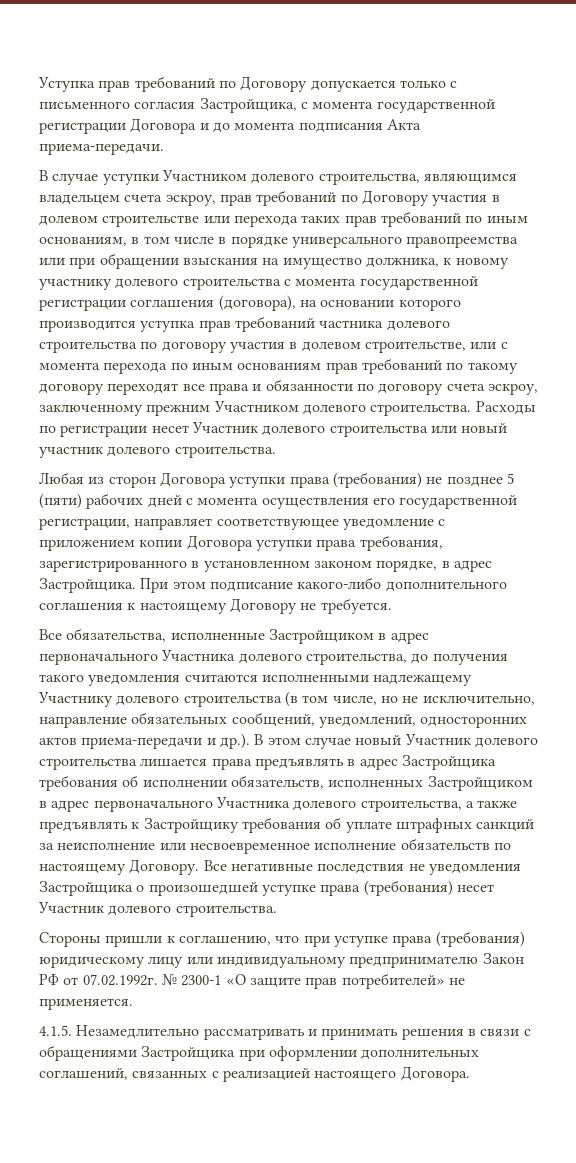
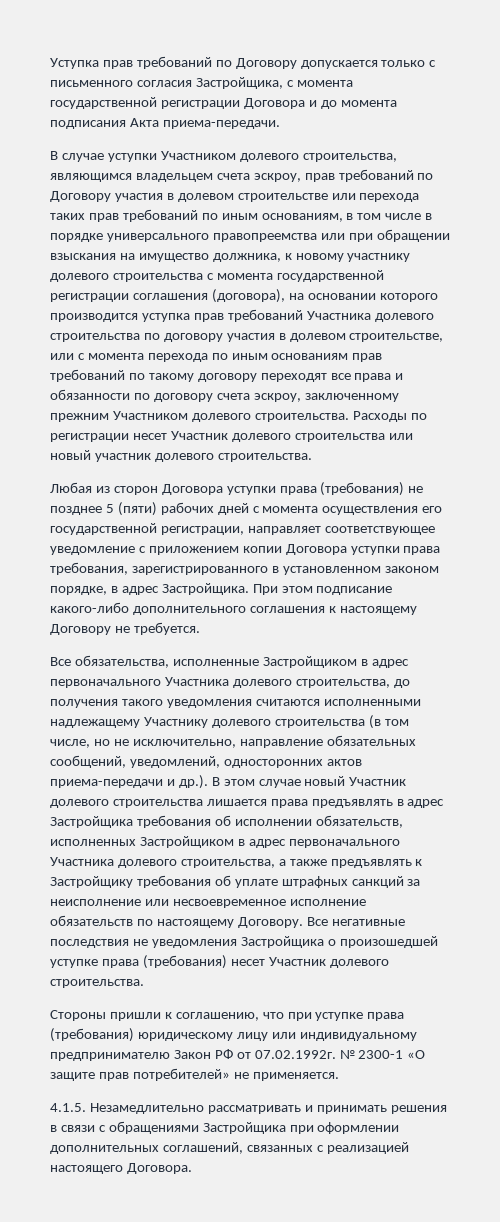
- В случае уступки Участником долевого строительства, являющимся владельцем счета эскроу, прав требований по Договору участия в долевом строительстве или перехода таких прав требований по иным основаниям, в том числе в порядке универсального правопреемства или при обращении взыскания на имущество должника, к новому участнику долевого строительства с момента государственной регистрации соглашения (договора), на основании которого производится уступка прав требований частника долевого строительства по договору участия в долевом строительстве, или с момента перехода по иным основаниям прав требований по такому договору переходят все права и обязанности по договору счета эскроу, заключенному прежним Участником долевого строительства.
+ В случае уступки Участником долевого строительства, являющимся владельцем счета эскроу, прав требований по Договору участия в долевом строительстве или перехода таких прав требований по иным основаниям, в том числе в порядке универсального правопреемства или при обращении взыскания на имущество должника, к новому участнику долевого строительства с момента государственной регистрации соглашения (договора), на основании которого производится уступка прав требований Участника долевого строительства по договору участия в долевом строительстве, или с момента перехода по иным основаниям прав требований по такому договору переходят все права и обязанности по договору счета эскроу, заключенному прежним Участником долевого строительства.

